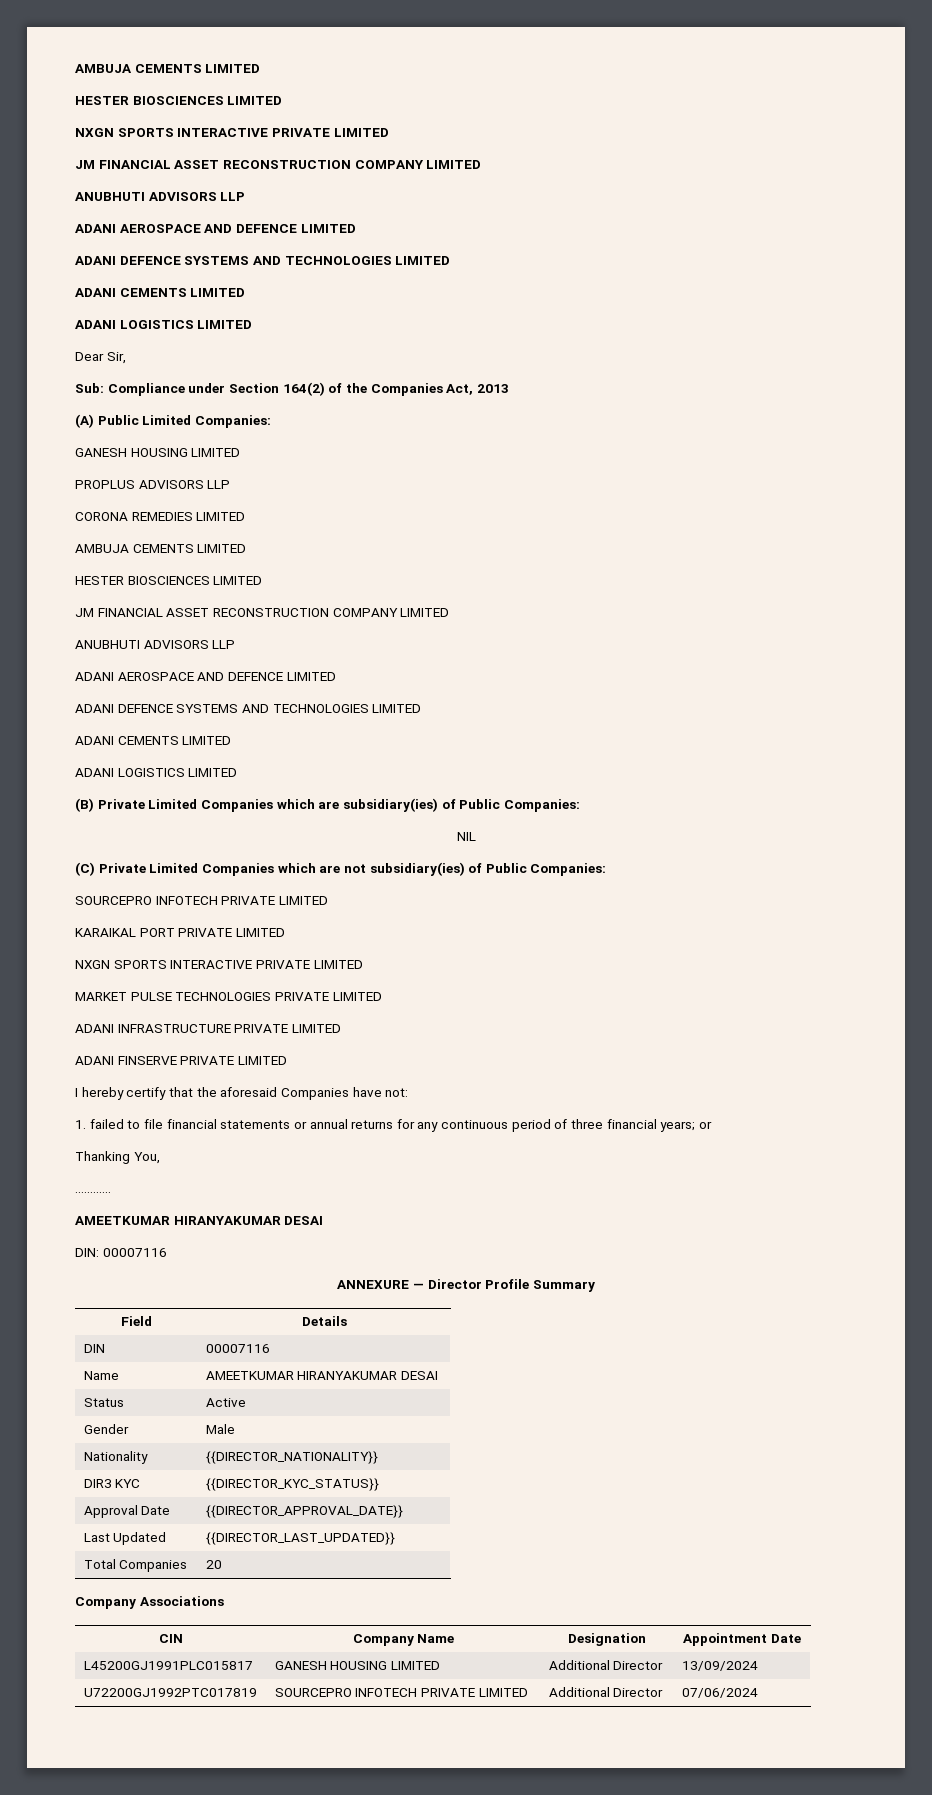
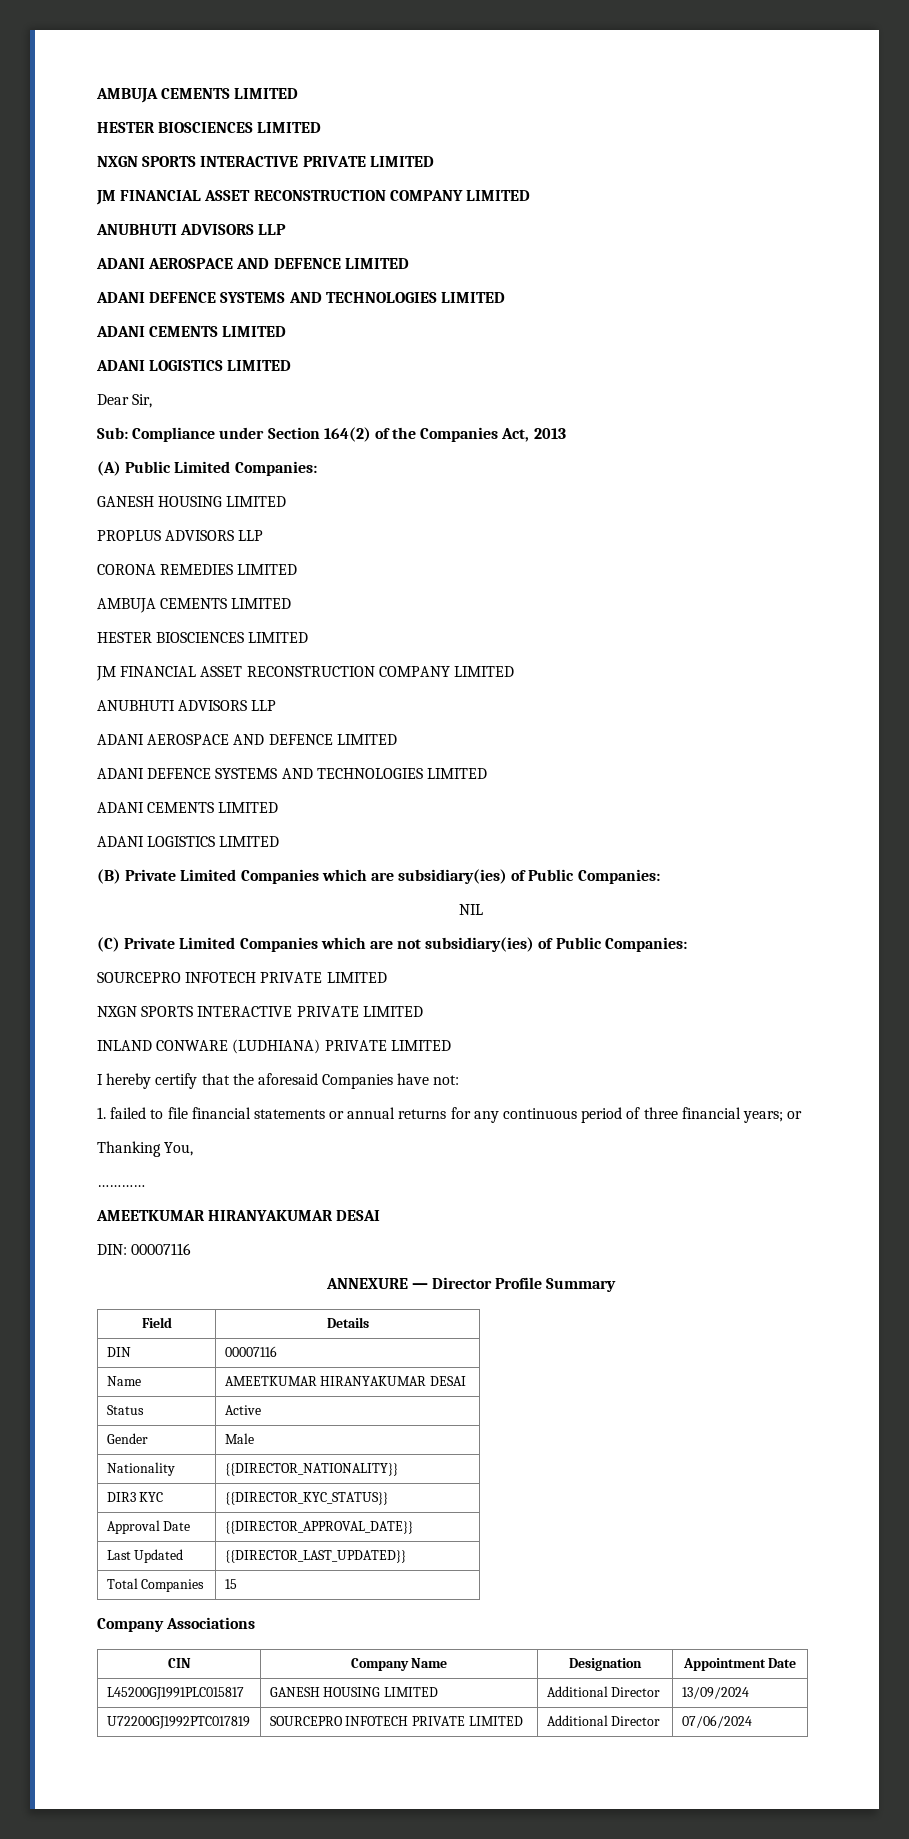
  (C) Private Limited Companies which are not subsidiary(ies) of Public Companies:
  SOURCEPRO INFOTECH PRIVATE LIMITED
- KARAIKAL PORT PRIVATE LIMITED
  NXGN SPORTS INTERACTIVE PRIVATE LIMITED
- MARKET PULSE TECHNOLOGIES PRIVATE LIMITED
- ADANI INFRASTRUCTURE PRIVATE LIMITED
- ADANI FINSERVE PRIVATE LIMITED
+ INLAND CONWARE (LUDHIANA) PRIVATE LIMITED
- Total Companies | 20
+ Total Companies | 15

